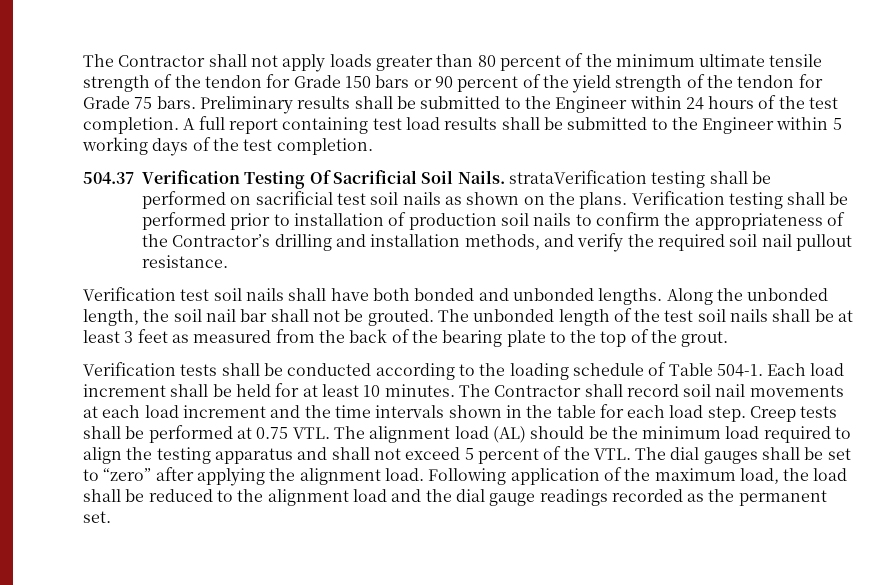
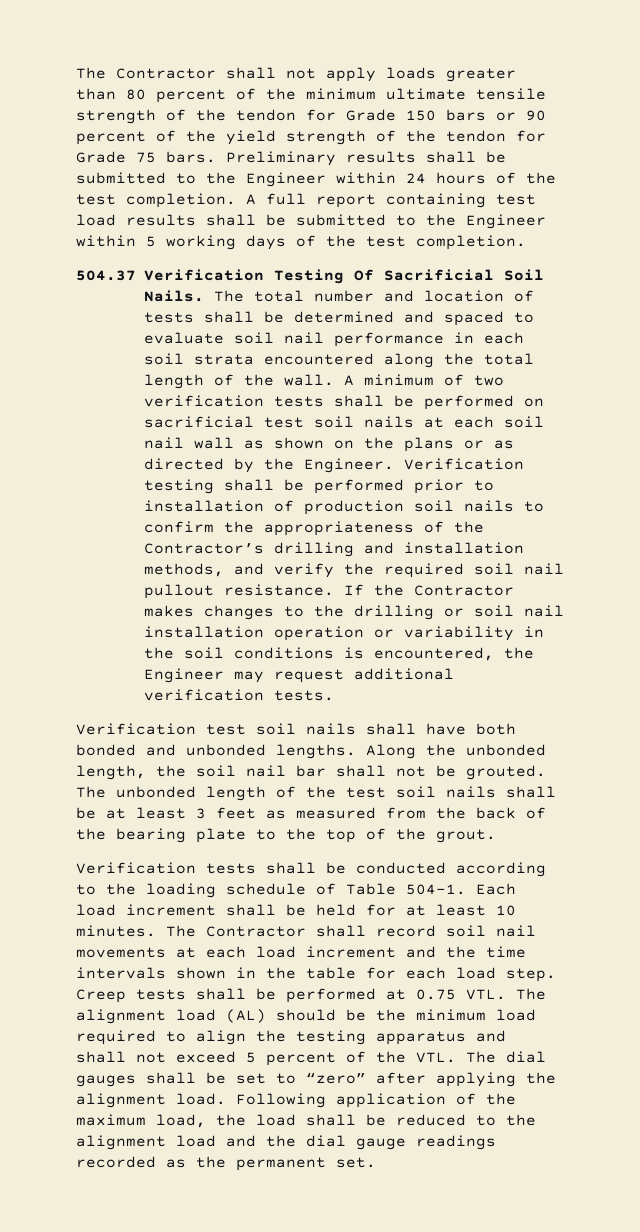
- 504.37 Verification Testing Of Sacrificial Soil Nails. strataVerification testing shall be performed on sacrificial test soil nails as shown on the plans.
+ 504.37 Verification Testing Of Sacrificial Soil Nails. The total number and location of tests shall be determined and spaced to evaluate soil nail performance in each soil strata encountered along the total length of the wall. A minimum of two verification tests shall be performed on sacrificial test soil nails at each soil nail wall as shown on the plans or as directed by the Engineer.
+ If the Contractor makes changes to the drilling or soil nail installation operation or variability in the soil conditions is encountered, the Engineer may request additional verification tests.

